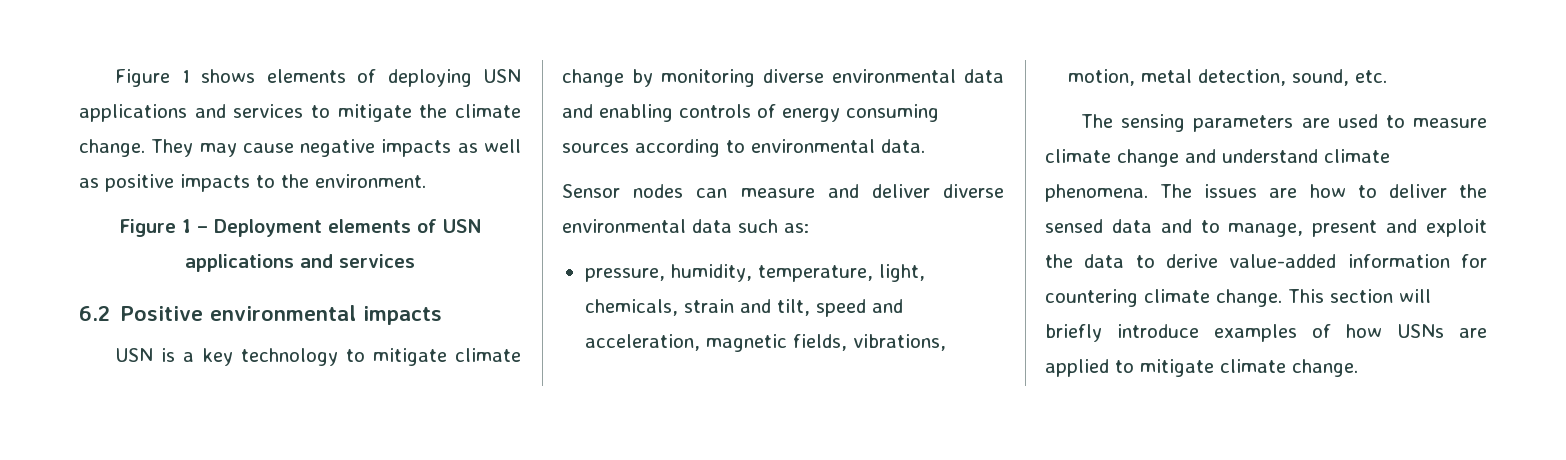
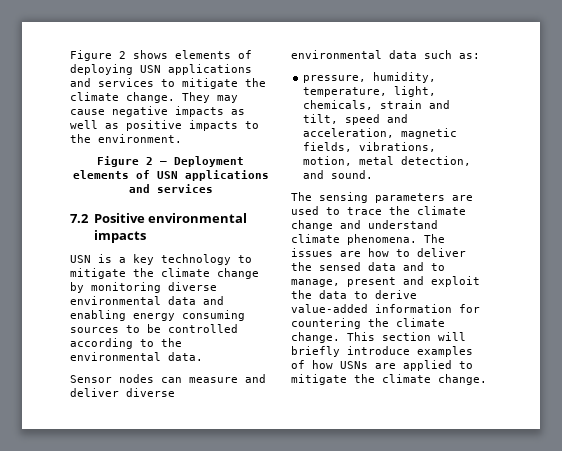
- Figure 1 shows elements of deploying USN applications and services to mitigate the climate change.
+ Figure 2 shows elements of deploying USN applications and services to mitigate the climate change.
- Figure 1 – Deployment elements of USN applications and services
+ Figure 2 – Deployment elements of USN applications and services
- 6.2 Positive environmental impacts
+ 7.2 Positive environmental impacts
- USN is a key technology to mitigate climate change by monitoring diverse environmental data and enabling controls of energy consuming sources according to environmental data.
+ USN is a key technology to mitigate the climate change by monitoring diverse environmental data and enabling energy consuming sources to be controlled according to the environmental data.
- pressure, humidity, temperature, light, chemicals, strain and tilt, speed and acceleration, magnetic fields, vibrations, motion, metal detection, sound, etc.
+ pressure, humidity, temperature, light, chemicals, strain and tilt, speed and acceleration, magnetic fields, vibrations, motion, metal detection, and sound.
- The sensing parameters are used to measure climate change and understand climate phenomena.
+ The sensing parameters are used to trace the climate change and understand climate phenomena.
- The issues are how to deliver the sensed data and to manage, present and exploit the data to derive value-added information for countering climate change.
+ The issues are how to deliver the sensed data and to manage, present and exploit the data to derive value-added information for countering the climate change.
- This section will briefly introduce examples of how USNs are applied to mitigate climate change.
+ This section will briefly introduce examples of how USNs are applied to mitigate the climate change.

